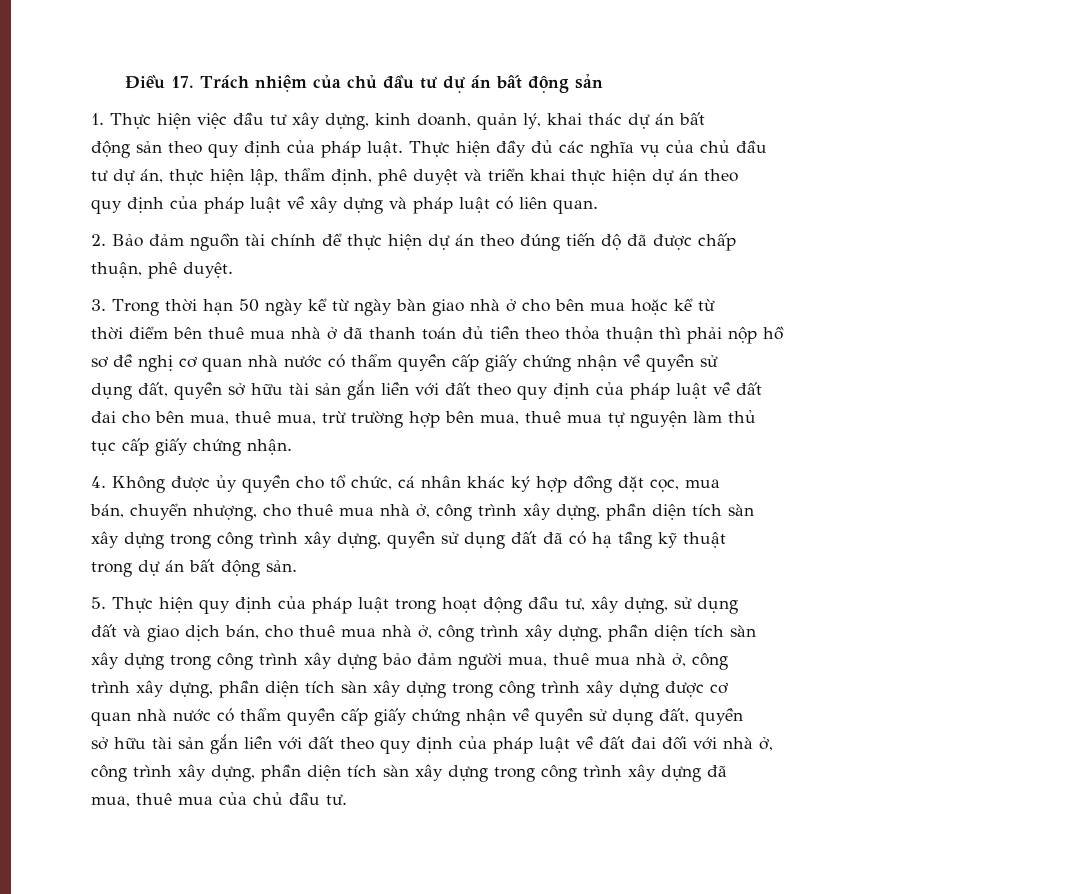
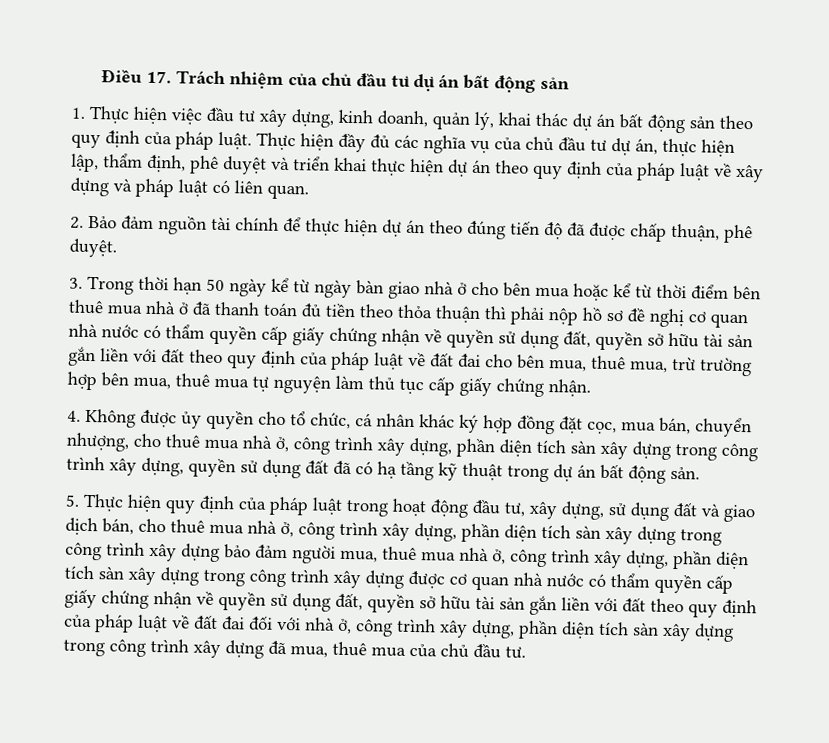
- 1. Thực hiện việc đầu tư xây dựng, kinh doanh, quản lý, khai thác dự án bất
- động sản theo quy định của pháp luật.
+ 1. Thực hiện việc đầu tư xây dựng, kinh doanh, quản lý, khai thác dự án bất động sản theo quy định của pháp luật.
- Thực hiện đầy đủ các nghĩa vụ của chủ đầu
- tư dự án, thực hiện lập, thẩm định, phê duyệt và triển khai thực hiện dự án theo
- quy định của pháp luật về xây dựng và pháp luật có liên quan.
+ Thực hiện đầy đủ các nghĩa vụ của chủ đầu tư dự án, thực hiện lập, thẩm định, phê duyệt và triển khai thực hiện dự án theo quy định của pháp luật về xây dựng và pháp luật có liên quan.
- 2. Bảo đảm nguồn tài chính để thực hiện dự án theo đúng tiến độ đã được chấp
- thuận, phê duyệt.
+ 2. Bảo đảm nguồn tài chính để thực hiện dự án theo đúng tiến độ đã được chấp thuận, phê duyệt.
- 3. Trong thời hạn 50 ngày kể từ ngày bàn giao nhà ở cho bên mua hoặc kể từ
- thời điểm bên thuê mua nhà ở đã thanh toán đủ tiền theo thỏa thuận thì phải nộp hồ
- sơ đề nghị cơ quan nhà nước có thẩm quyền cấp giấy chứng nhận về quyền sử
- dụng đất, quyền sở hữu tài sản gắn liền với đất theo quy định của pháp luật về đất
- đai cho bên mua, thuê mua, trừ trường hợp bên mua, thuê mua tự nguyện làm thủ
- tục cấp giấy chứng nhận.
+ 3. Trong thời hạn 50 ngày kể từ ngày bàn giao nhà ở cho bên mua hoặc kể từ thời điểm bên thuê mua nhà ở đã thanh toán đủ tiền theo thỏa thuận thì phải nộp hồ sơ đề nghị cơ quan nhà nước có thẩm quyền cấp giấy chứng nhận về quyền sử dụng đất, quyền sở hữu tài sản gắn liền với đất theo quy định của pháp luật về đất đai cho bên mua, thuê mua, trừ trường hợp bên mua, thuê mua tự nguyện làm thủ tục cấp giấy chứng nhận.
- 4. Không được ủy quyền cho tổ chức, cá nhân khác ký hợp đồng đặt cọc, mua
- bán, chuyển nhượng, cho thuê mua nhà ở, công trình xây dựng, phần diện tích sàn
- xây dựng trong công trình xây dựng, quyền sử dụng đất đã có hạ tầng kỹ thuật
- trong dự án bất động sản.
+ 4. Không được ủy quyền cho tổ chức, cá nhân khác ký hợp đồng đặt cọc, mua bán, chuyển nhượng, cho thuê mua nhà ở, công trình xây dựng, phần diện tích sàn xây dựng trong công trình xây dựng, quyền sử dụng đất đã có hạ tầng kỹ thuật trong dự án bất động sản.
- 5. Thực hiện quy định của pháp luật trong hoạt động đầu tư, xây dựng, sử dụng
- đất và giao dịch bán, cho thuê mua nhà ở, công trình xây dựng, phần diện tích sàn
- xây dựng trong công trình xây dựng bảo đảm người mua, thuê mua nhà ở, công
- trình xây dựng, phần diện tích sàn xây dựng trong công trình xây dựng được cơ
- quan nhà nước có thẩm quyền cấp giấy chứng nhận về quyền sử dụng đất, quyền
- sở hữu tài sản gắn liền với đất theo quy định của pháp luật về đất đai đối với nhà ở,
- công trình xây dựng, phần diện tích sàn xây dựng trong công trình xây dựng đã
- mua, thuê mua của chủ đầu tư.
+ 5. Thực hiện quy định của pháp luật trong hoạt động đầu tư, xây dựng, sử dụng đất và giao dịch bán, cho thuê mua nhà ở, công trình xây dựng, phần diện tích sàn xây dựng trong công trình xây dựng bảo đảm người mua, thuê mua nhà ở, công trình xây dựng, phần diện tích sàn xây dựng trong công trình xây dựng được cơ quan nhà nước có thẩm quyền cấp giấy chứng nhận về quyền sử dụng đất, quyền sở hữu tài sản gắn liền với đất theo quy định của pháp luật về đất đai đối với nhà ở, công trình xây dựng, phần diện tích sàn xây dựng trong công trình xây dựng đã mua, thuê mua của chủ đầu tư.

